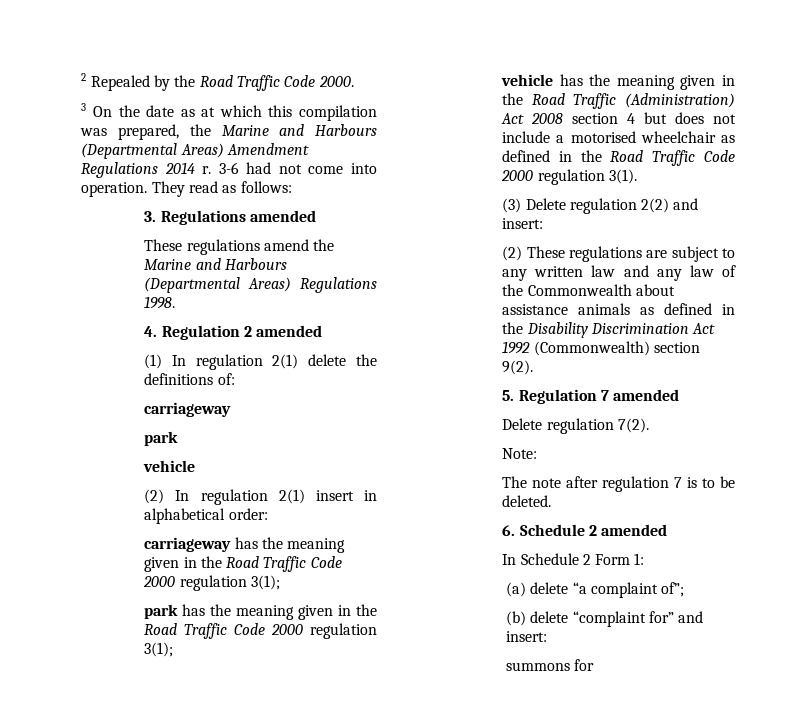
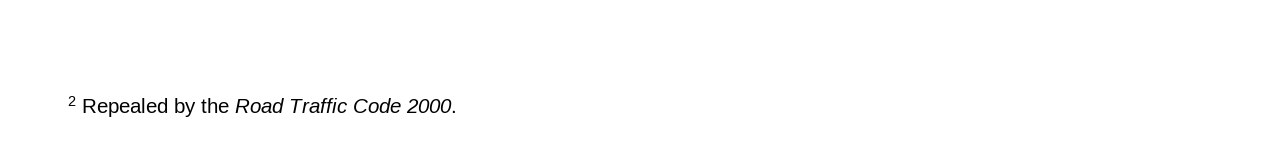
- 3 On the date as at which this compilation was prepared, the Marine and Harbours (Departmental Areas) Amendment Regulations 2014 r. 3-6 had not come into operation. They read as follows:
- 3. Regulations amended
- These regulations amend the Marine and Harbours (Departmental Areas) Regulations 1998.
- 4. Regulation 2 amended
- (1) In regulation 2(1) delete the definitions of:
- carriageway
- park
- vehicle
- (2) In regulation 2(1) insert in alphabetical order:
- carriageway has the meaning given in the Road Traffic Code 2000 regulation 3(1);
- park has the meaning given in the Road Traffic Code 2000 regulation 3(1);
- vehicle has the meaning given in the Road Traffic (Administration) Act 2008 section 4 but does not include a motorised wheelchair as defined in the Road Traffic Code 2000 regulation 3(1).
- (3) Delete regulation 2(2) and insert:
- (2) These regulations are subject to any written law and any law of the Commonwealth about assistance animals as defined in the Disability Discrimination Act 1992 (Commonwealth) section 9(2).
- 5. Regulation 7 amended
- Delete regulation 7(2).
- Note:
- The note after regulation 7 is to be deleted.
- 6. Schedule 2 amended
- In Schedule 2 Form 1:
- (a) delete “a complaint of”;
- (b) delete “complaint for” and insert:
- summons for

